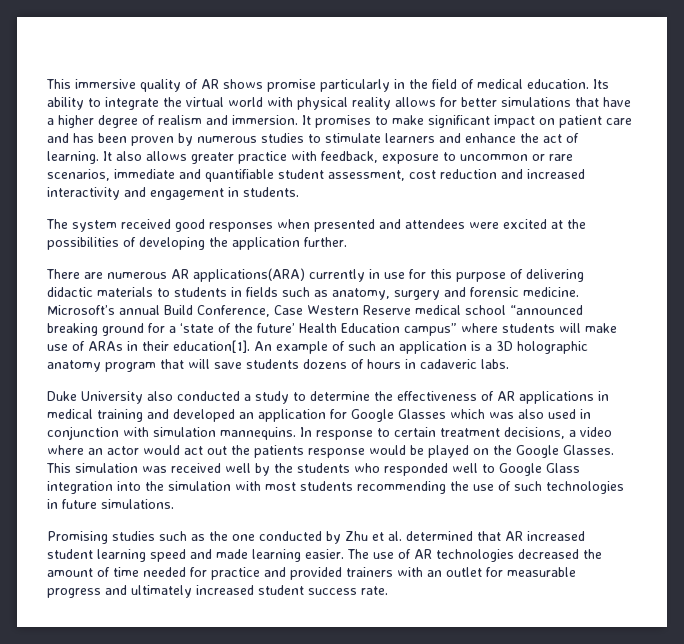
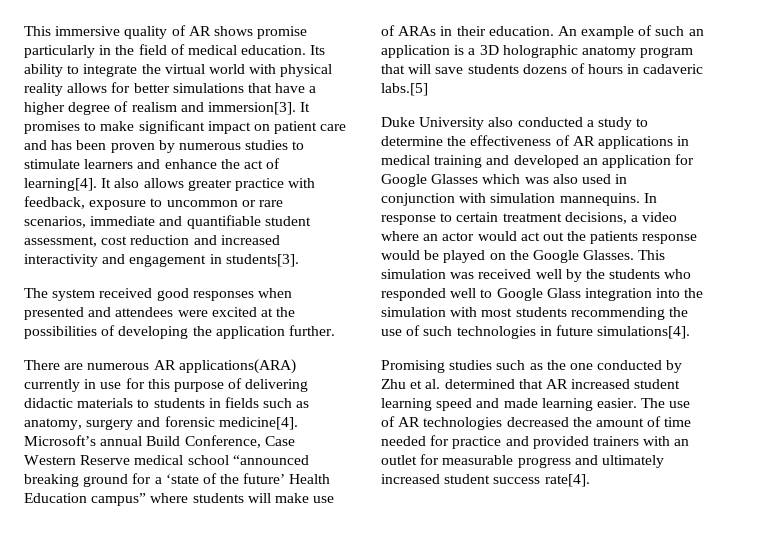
- Its ability to integrate the virtual world with physical reality allows for better simulations that have a higher degree of realism and immersion.
+ Its ability to integrate the virtual world with physical reality allows for better simulations that have a higher degree of realism and immersion[3].
- It promises to make significant impact on patient care and has been proven by numerous studies to stimulate learners and enhance the act of learning.
+ It promises to make significant impact on patient care and has been proven by numerous studies to stimulate learners and enhance the act of learning[4].
- It also allows greater practice with feedback, exposure to uncommon or rare scenarios, immediate and quantifiable student assessment, cost reduction and increased interactivity and engagement in students.
+ It also allows greater practice with feedback, exposure to uncommon or rare scenarios, immediate and quantifiable student assessment, cost reduction and increased interactivity and engagement in students[3].
- There are numerous AR applications(ARA) currently in use for this purpose of delivering didactic materials to students in fields such as anatomy, surgery and forensic medicine.
+ There are numerous AR applications(ARA) currently in use for this purpose of delivering didactic materials to students in fields such as anatomy, surgery and forensic medicine[4].
- Microsoft’s annual Build Conference, Case Western Reserve medical school “announced breaking ground for a ‘state of the future’ Health Education campus” where students will make use of ARAs in their education[1].
+ Microsoft’s annual Build Conference, Case Western Reserve medical school “announced breaking ground for a ‘state of the future’ Health Education campus” where students will make use of ARAs in their education.
- An example of such an application is a 3D holographic anatomy program that will save students dozens of hours in cadaveric labs.
+ An example of such an application is a 3D holographic anatomy program that will save students dozens of hours in cadaveric labs.[5]
- This simulation was received well by the students who responded well to Google Glass integration into the simulation with most students recommending the use of such technologies in future simulations.
+ This simulation was received well by the students who responded well to Google Glass integration into the simulation with most students recommending the use of such technologies in future simulations[4].
- The use of AR technologies decreased the amount of time needed for practice and provided trainers with an outlet for measurable progress and ultimately increased student success rate.
+ The use of AR technologies decreased the amount of time needed for practice and provided trainers with an outlet for measurable progress and ultimately increased student success rate[4].

